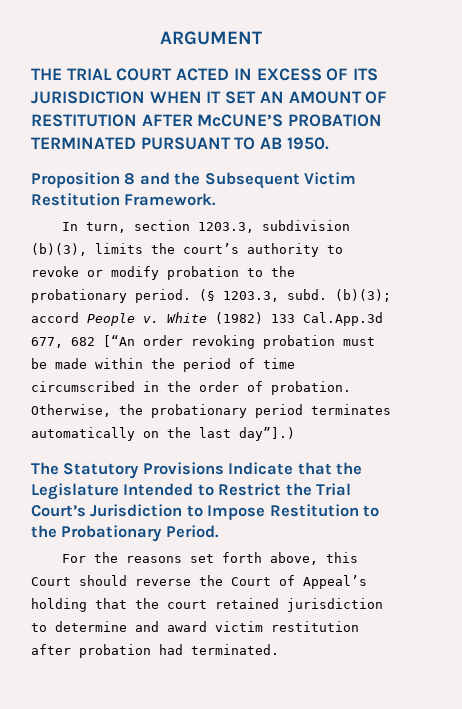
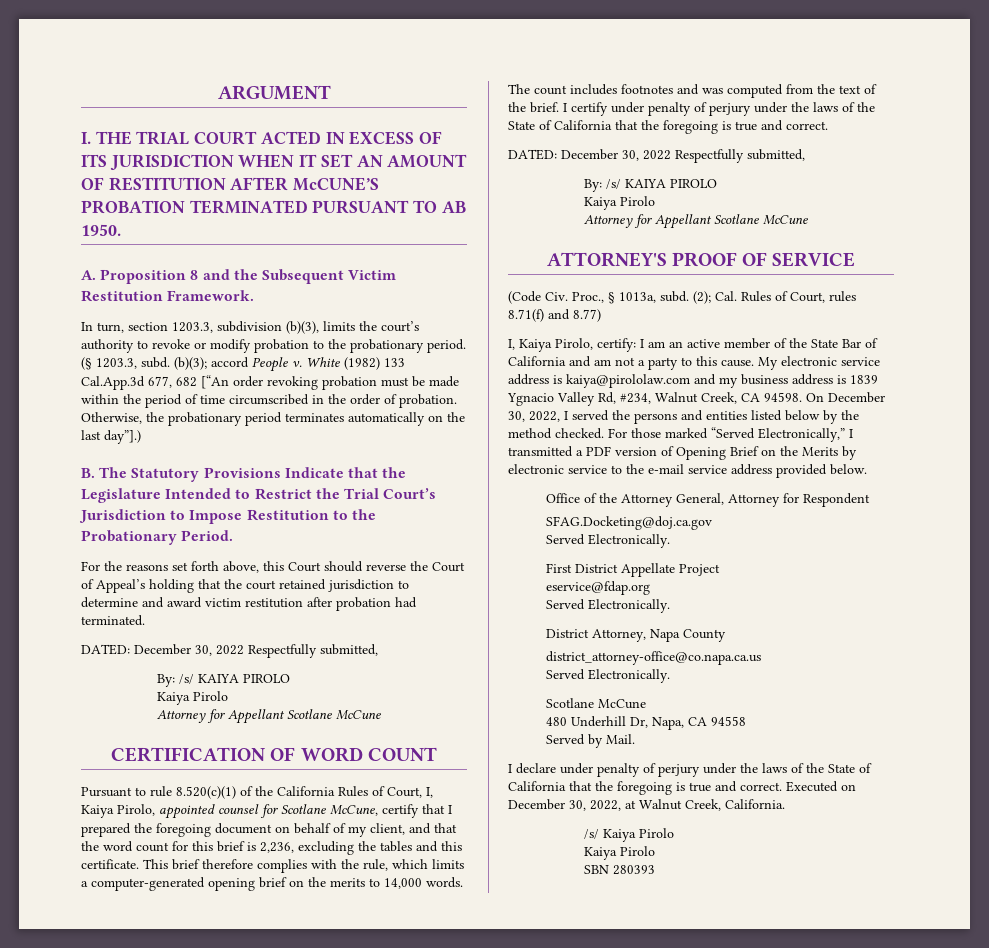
- THE TRIAL COURT ACTED IN EXCESS OF ITS JURISDICTION WHEN IT SET AN AMOUNT OF RESTITUTION AFTER McCUNE’S PROBATION TERMINATED PURSUANT TO AB 1950.
+ I. THE TRIAL COURT ACTED IN EXCESS OF ITS JURISDICTION WHEN IT SET AN AMOUNT OF RESTITUTION AFTER McCUNE’S PROBATION TERMINATED PURSUANT TO AB 1950.
- Proposition 8 and the Subsequent Victim Restitution Framework.
+ A. Proposition 8 and the Subsequent Victim Restitution Framework.
- The Statutory Provisions Indicate that the Legislature Intended to Restrict the Trial Court’s Jurisdiction to Impose Restitution to the Probationary Period.
+ B. The Statutory Provisions Indicate that the Legislature Intended to Restrict the Trial Court’s Jurisdiction to Impose Restitution to the Probationary Period.
  For the reasons set forth above, this Court should reverse the Court of Appeal’s holding that the court retained jurisdiction to determine and award victim restitution after probation had terminated.
+ DATED: December 30, 2022 Respectfully submitted,
+ By: /s/ KAIYA PIROLO
+ Kaiya Pirolo
+ Attorney for Appellant Scotlane McCune
+ CERTIFICATION OF WORD COUNT
+ Pursuant to rule 8.520(c)(1) of the California Rules of Court, I, Kaiya Pirolo, appointed counsel for Scotlane McCune, certify that I prepared the foregoing document on behalf of my client, and that the word count for this brief is 2,236, excluding the tables and this certificate. This brief therefore complies with the rule, which limits a computer-generated opening brief on the merits to 14,000 words. The count includes footnotes and was computed from the text of the brief. I certify under penalty of perjury under the laws of the State of California that the foregoing is true and correct.
+ DATED: December 30, 2022 Respectfully submitted,
+ By: /s/ KAIYA PIROLO
+ Kaiya Pirolo
+ Attorney for Appellant Scotlane McCune
+ ATTORNEY'S PROOF OF SERVICE
+ (Code Civ. Proc., § 1013a, subd. (2); Cal. Rules of Court, rules 8.71(f) and 8.77)
+ I, Kaiya Pirolo, certify: I am an active member of the State Bar of California and am not a party to this cause. My electronic service address is kaiya@pirololaw.com and my business address is 1839 Ygnacio Valley Rd, #234, Walnut Creek, CA 94598. On December 30, 2022, I served the persons and entities listed below by the method checked. For those marked “Served Electronically,” I transmitted a PDF version of Opening Brief on the Merits by electronic service to the e-mail service address provided below.
+ Office of the Attorney General, Attorney for Respondent
+ SFAG.Docketing@doj.ca.gov
+ Served Electronically.
+ First District Appellate Project
+ eservice@fdap.org
+ Served Electronically.
+ District Attorney, Napa County
+ district_attorney-office@co.napa.ca.us
+ Served Electronically.
+ Scotlane McCune
+ 480 Underhill Dr, Napa, CA 94558
+ Served by Mail.
+ I declare under penalty of perjury under the laws of the State of California that the foregoing is true and correct. Executed on December 30, 2022, at Walnut Creek, California.
+ /s/ Kaiya Pirolo
+ Kaiya Pirolo
+ SBN 280393

